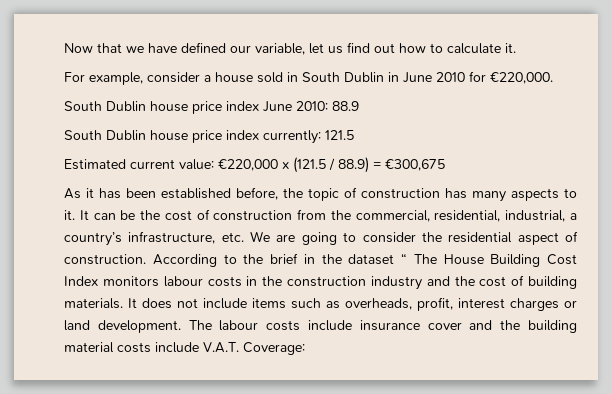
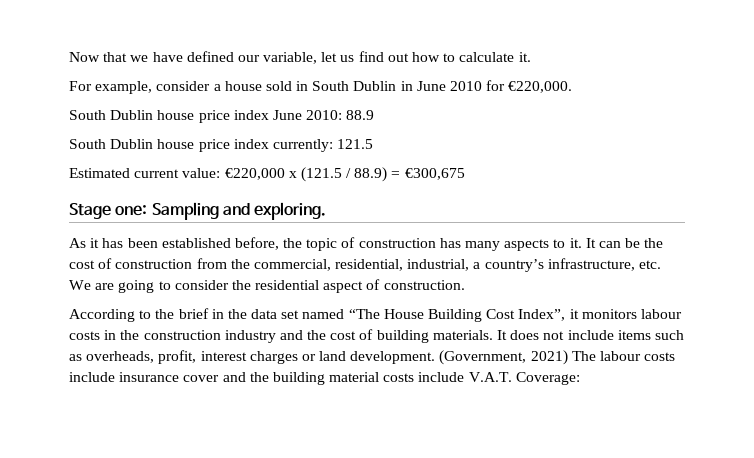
+ Stage one: Sampling and exploring.
- It can be the cost of construction from the commercial, residential, industrial, a country’s infrastructure, etc. We are going to consider the residential aspect of construction. According to the brief in the dataset “ The House Building Cost Index monitors labour costs in the construction industry and the cost of building materials.
+ It can be the cost of construction from the commercial, residential, industrial, a country’s infrastructure, etc. We are going to consider the residential aspect of construction.
+ According to the brief in the data set named “The House Building Cost Index”, it monitors labour costs in the construction industry and the cost of building materials.
- The labour costs include insurance cover and the building material costs include V.A.T. Coverage:
+ (Government, 2021) The labour costs include insurance cover and the building material costs include V.A.T. Coverage:

